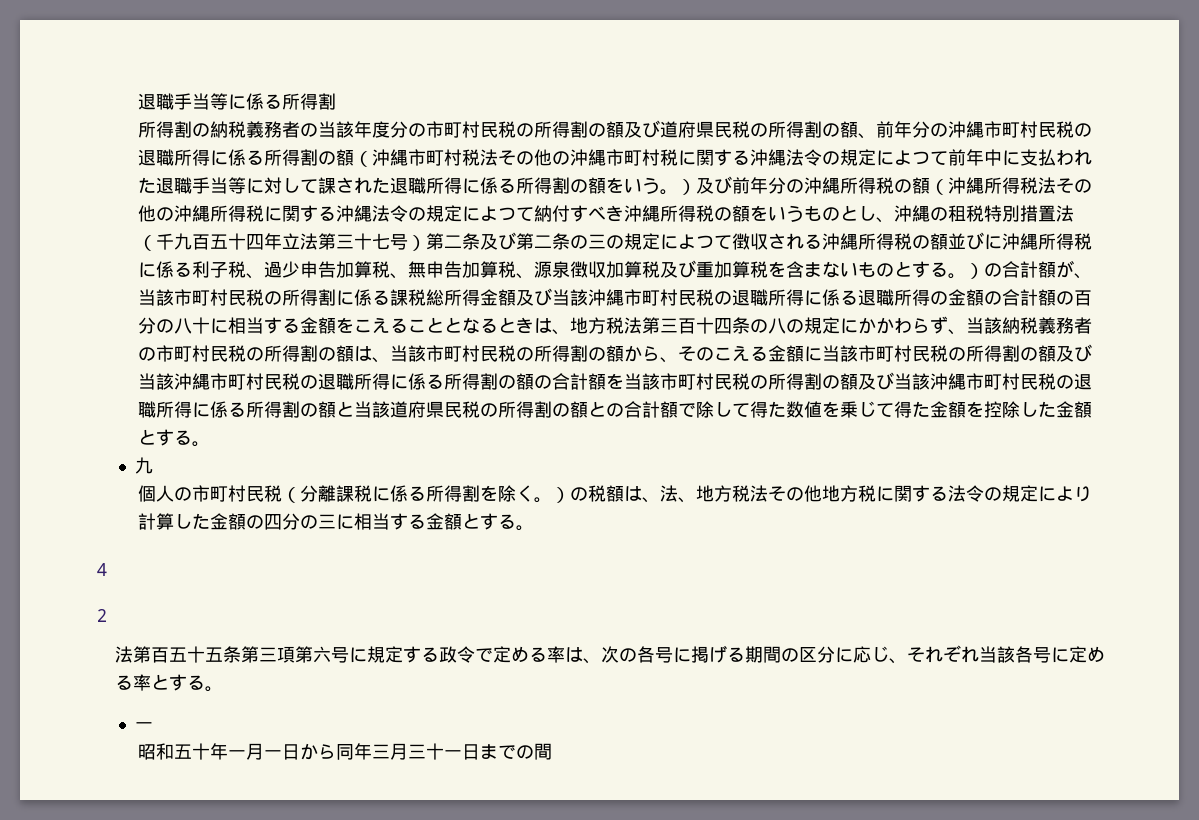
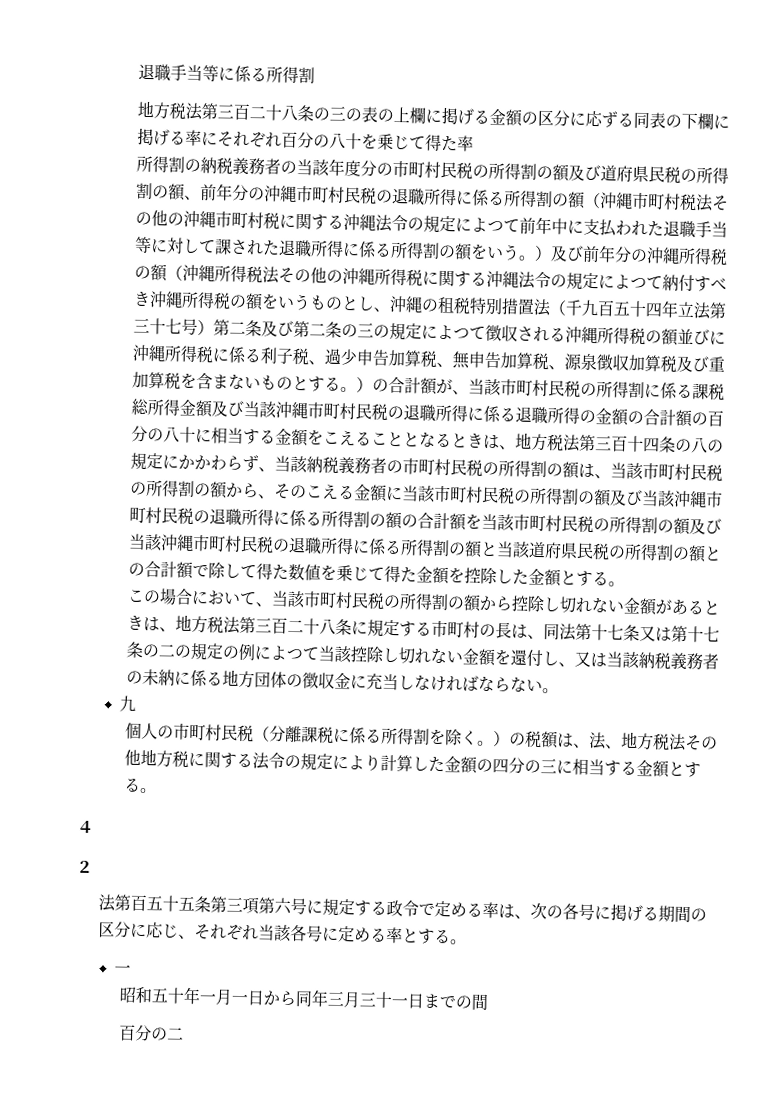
+ 地方税法第三百二十八条の三の表の上欄に掲げる金額の区分に応ずる同表の下欄に掲げる率にそれぞれ百分の八十を乗じて得た率
+ この場合において、当該市町村民税の所得割の額から控除し切れない金額があるときは、地方税法第三百二十八条に規定する市町村の長は、同法第十七条又は第十七条の二の規定の例によつて当該控除し切れない金額を還付し、又は当該納税義務者の未納に係る地方団体の徴収金に充当しなければならない。
+ 百分の二

